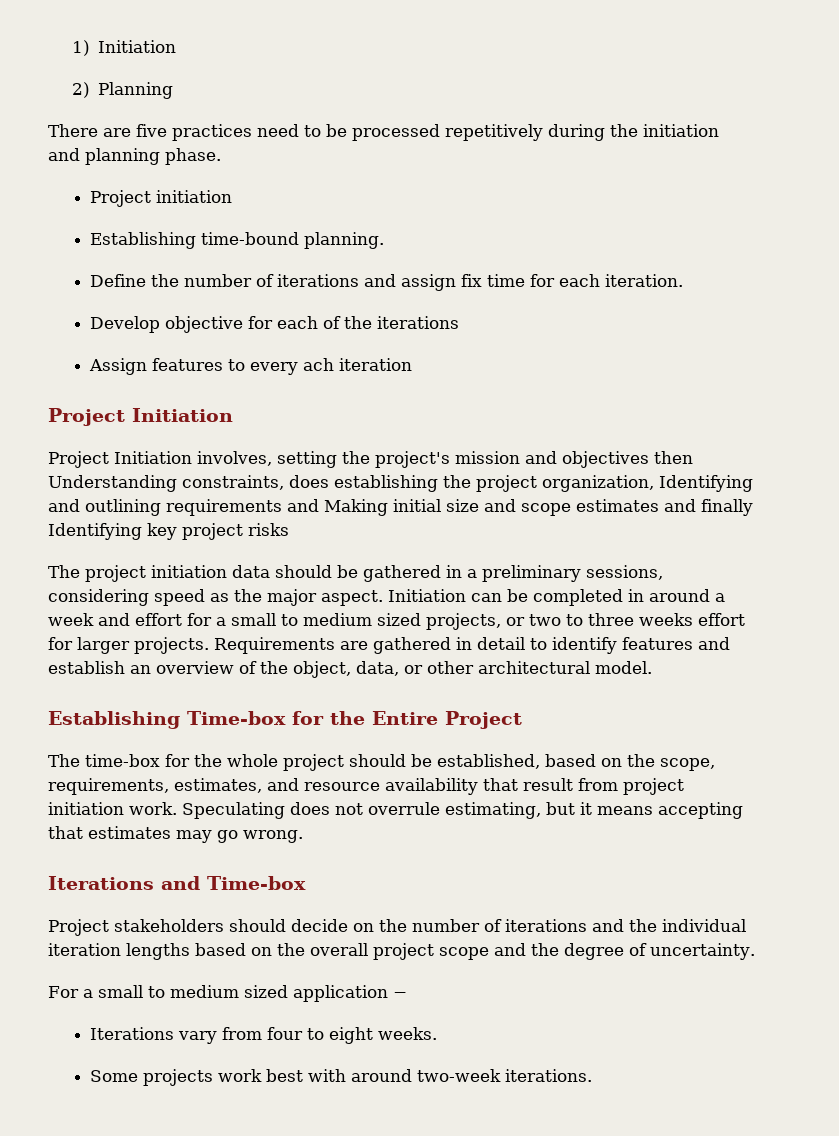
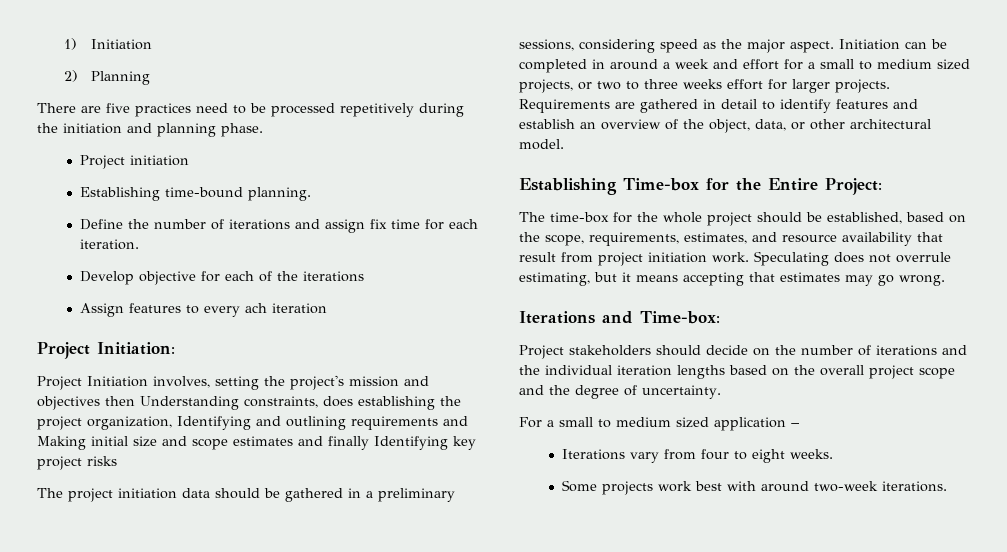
  Assign features to every ach iteration
- Project Initiation
+ Project Initiation:
- Establishing Time-box for the Entire Project
+ Establishing Time-box for the Entire Project:
- Iterations and Time-box
+ Iterations and Time-box:

